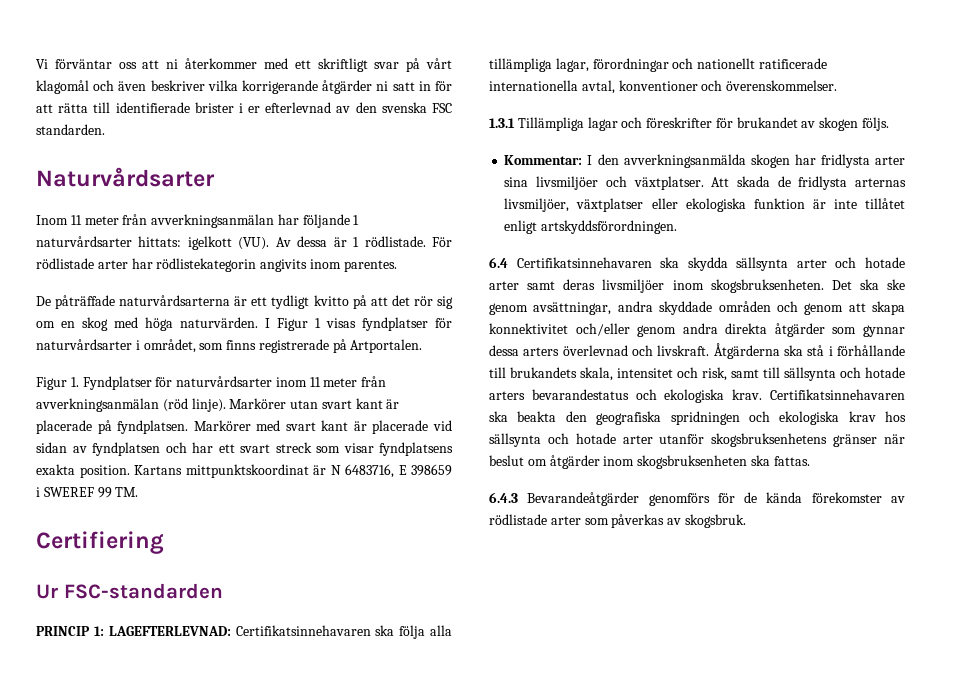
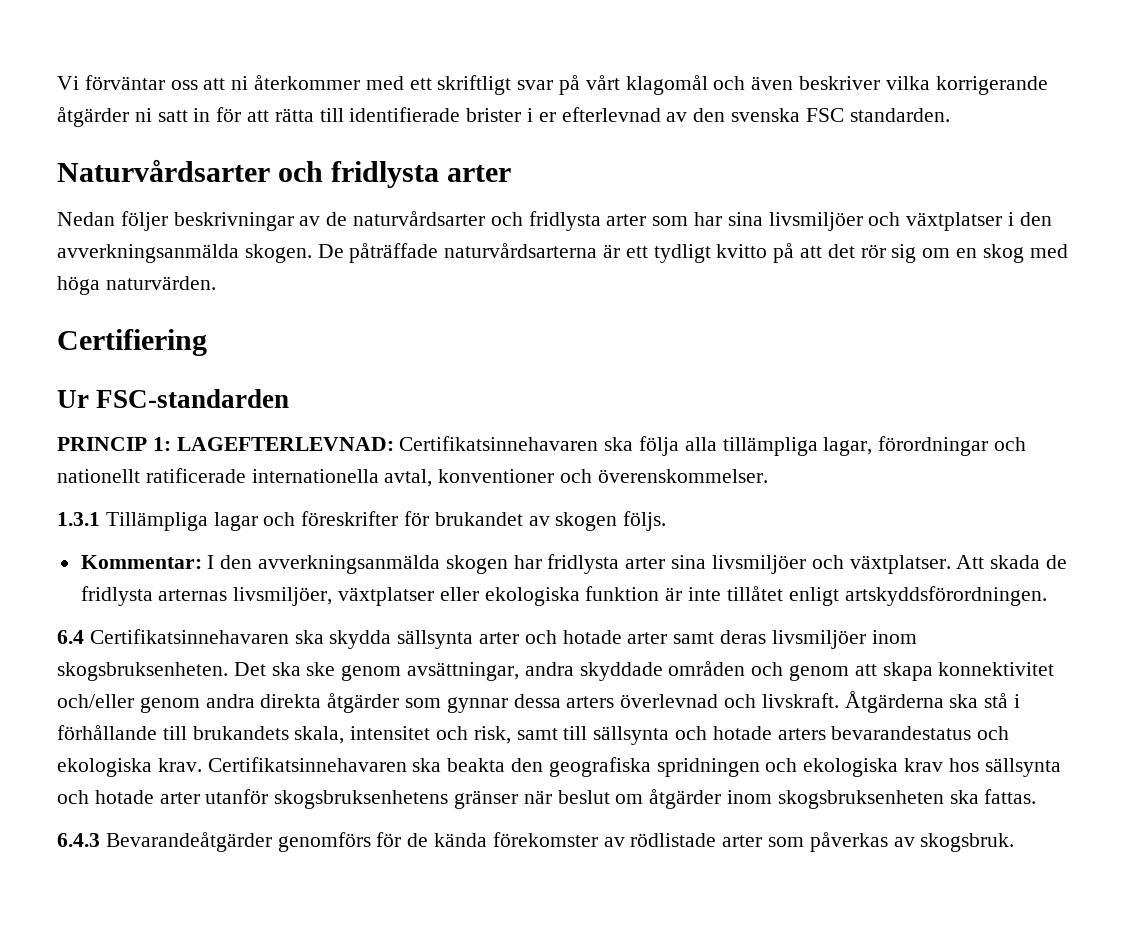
- Naturvårdsarter
- Inom 11 meter från avverkningsanmälan har följande 1 naturvårdsarter hittats: igelkott (VU). Av dessa är 1 rödlistade. För rödlistade arter har rödlistekategorin angivits inom parentes.
- De påträffade naturvårdsarterna är ett tydligt kvitto på att det rör sig om en skog med höga naturvärden. I Figur 1 visas fyndplatser för naturvårdsarter i området, som finns registrerade på Artportalen.
- Figur 1. Fyndplatser för naturvårdsarter inom 11 meter från avverkningsanmälan (röd linje). Markörer utan svart kant är placerade på fyndplatsen. Markörer med svart kant är placerade vid sidan av fyndplatsen och har ett svart streck som visar fyndplatsens exakta position. Kartans mittpunktskoordinat är N 6483716, E 398659 i SWEREF 99 TM.
+ Naturvårdsarter och fridlysta arter
+ Nedan följer beskrivningar av de naturvårdsarter och fridlysta arter som har sina livsmiljöer och växtplatser i den avverkningsanmälda skogen. De påträffade naturvårdsarterna är ett tydligt kvitto på att det rör sig om en skog med höga naturvärden.

